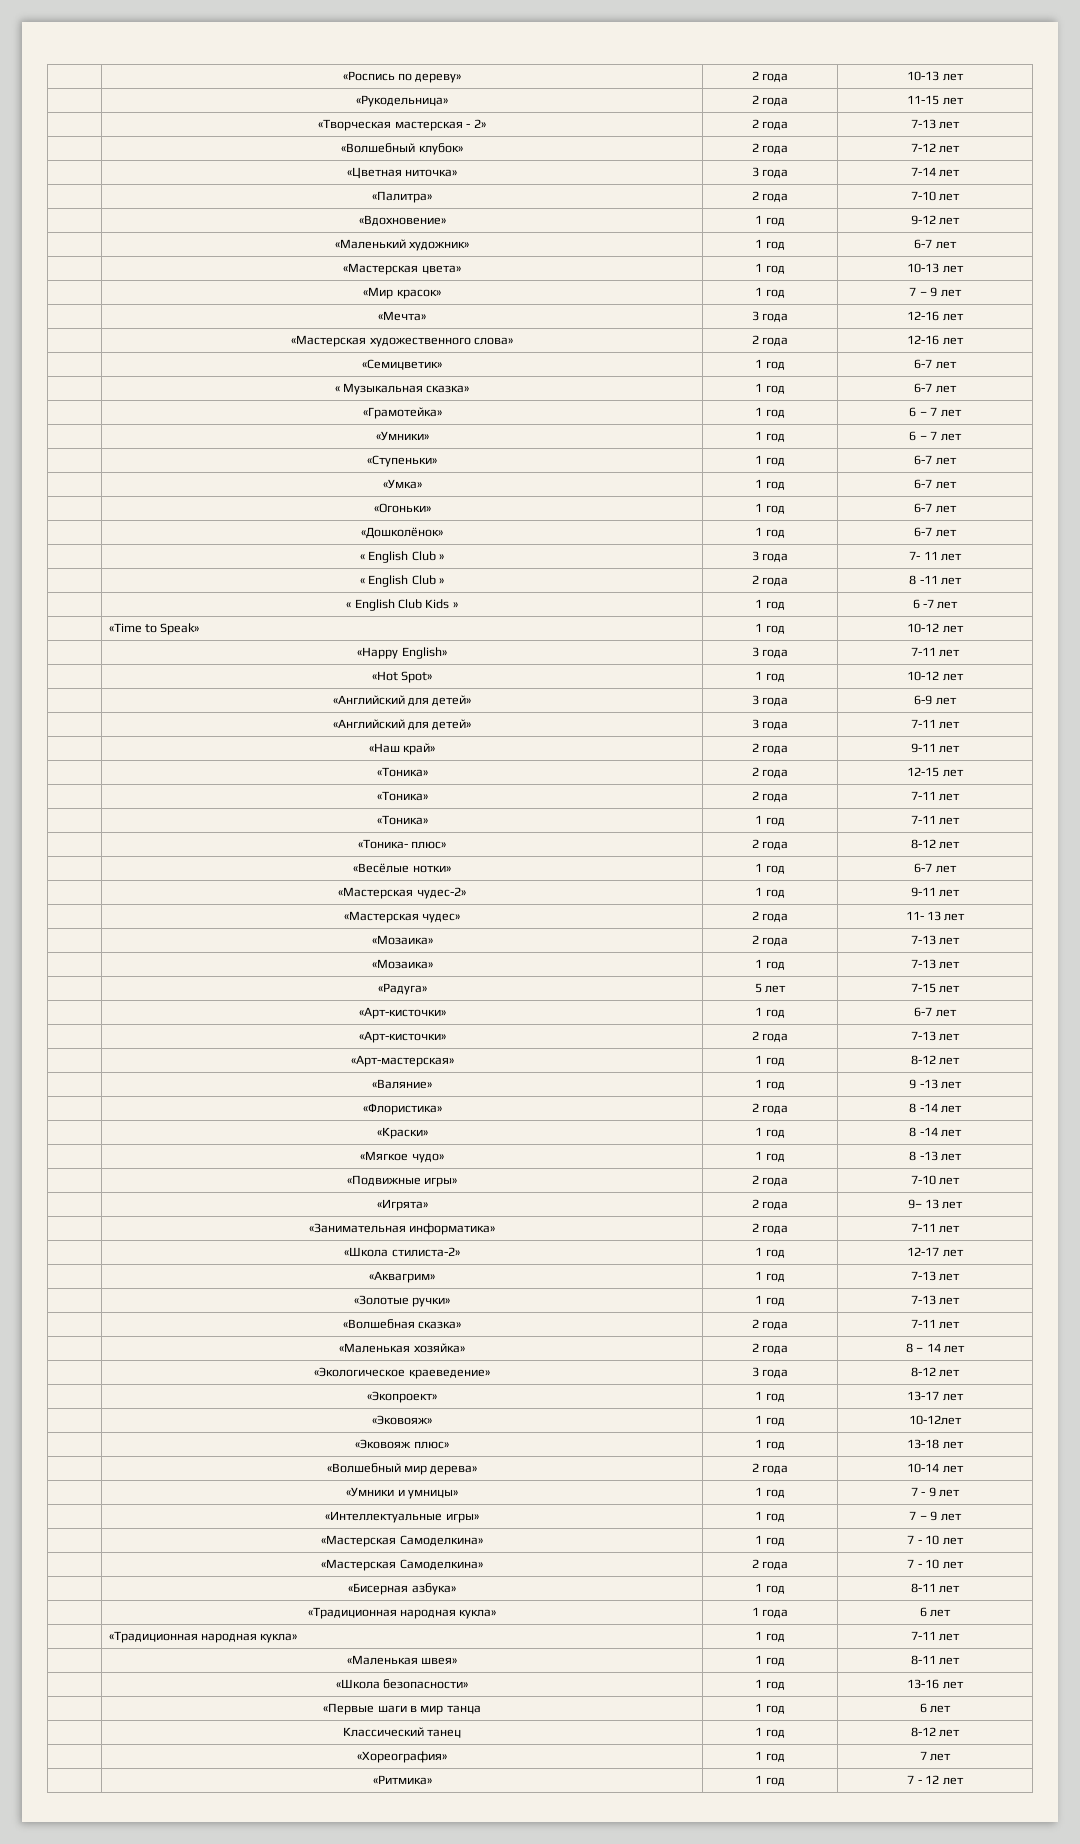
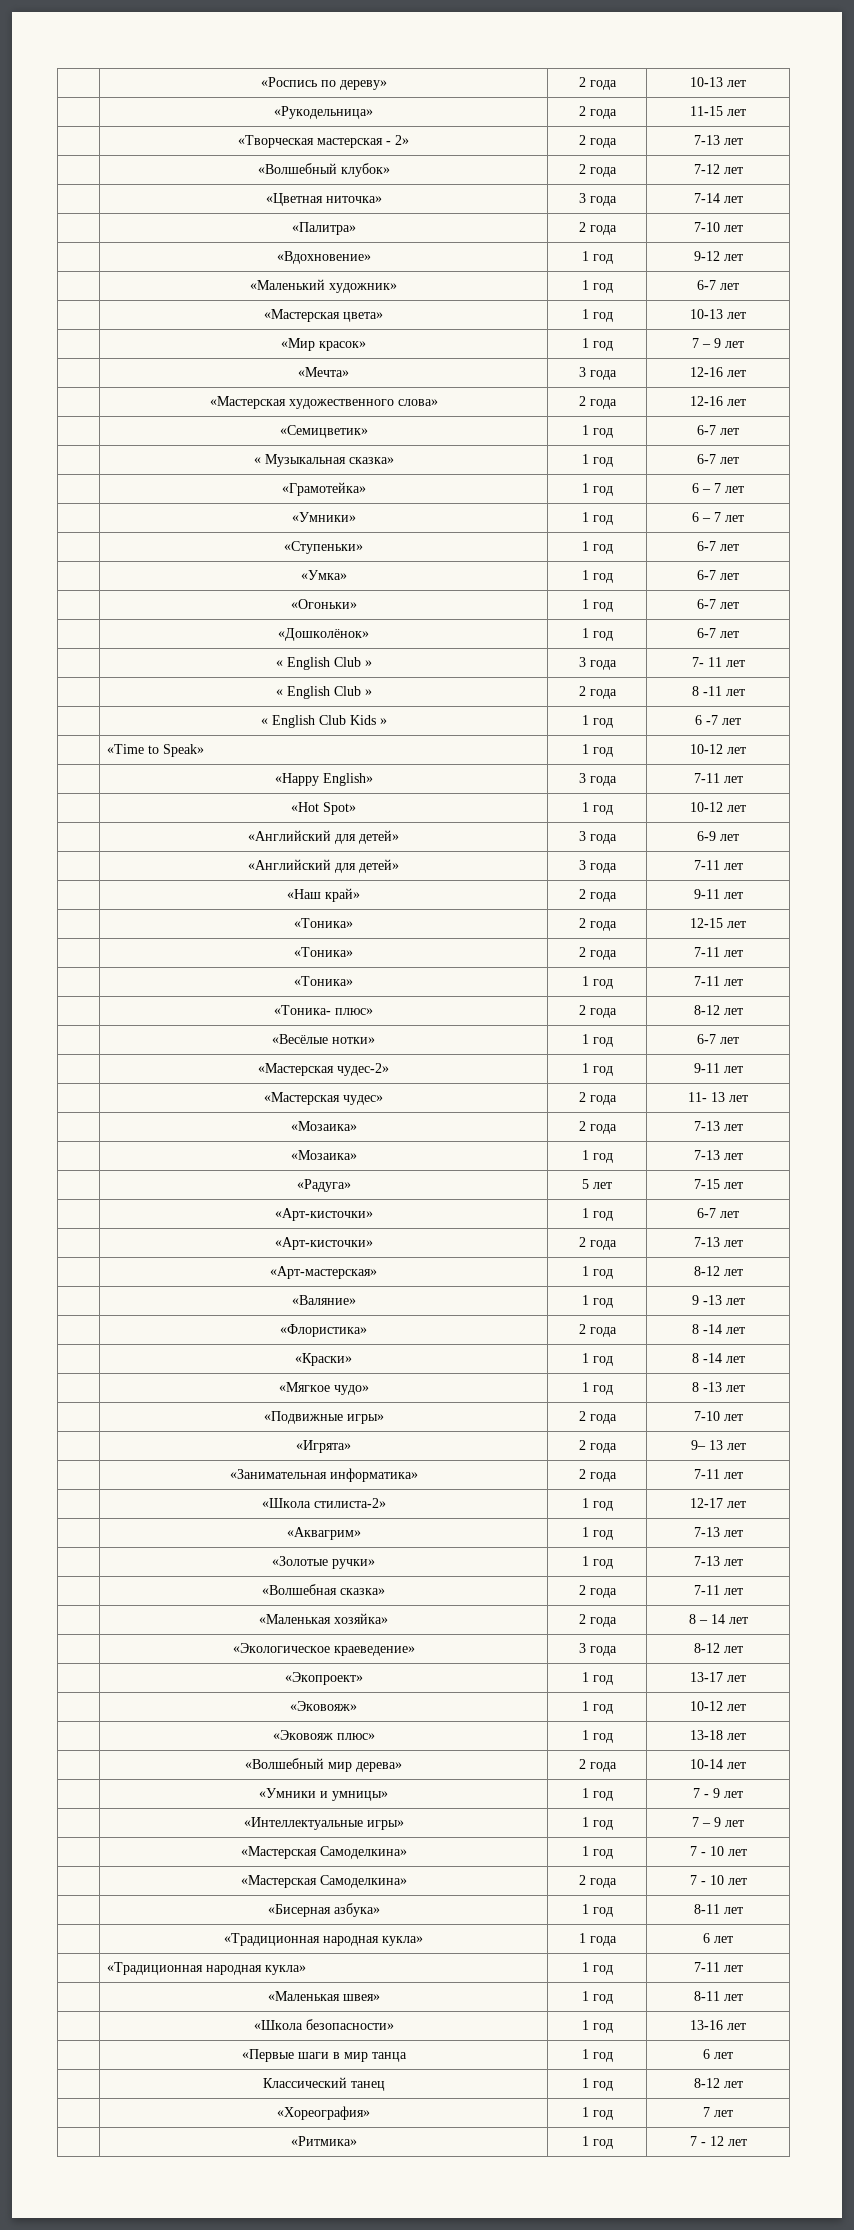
- | «Эковояж» | 1 год | 10-12лет
+ | «Эковояж» | 1 год | 10-12 лет

